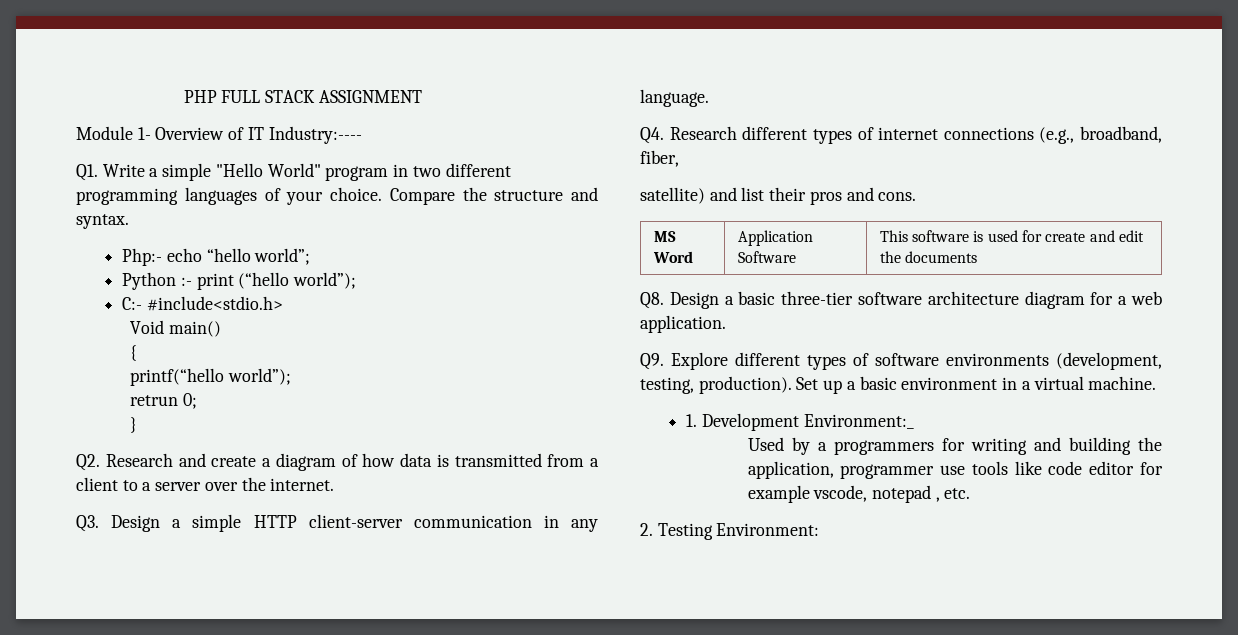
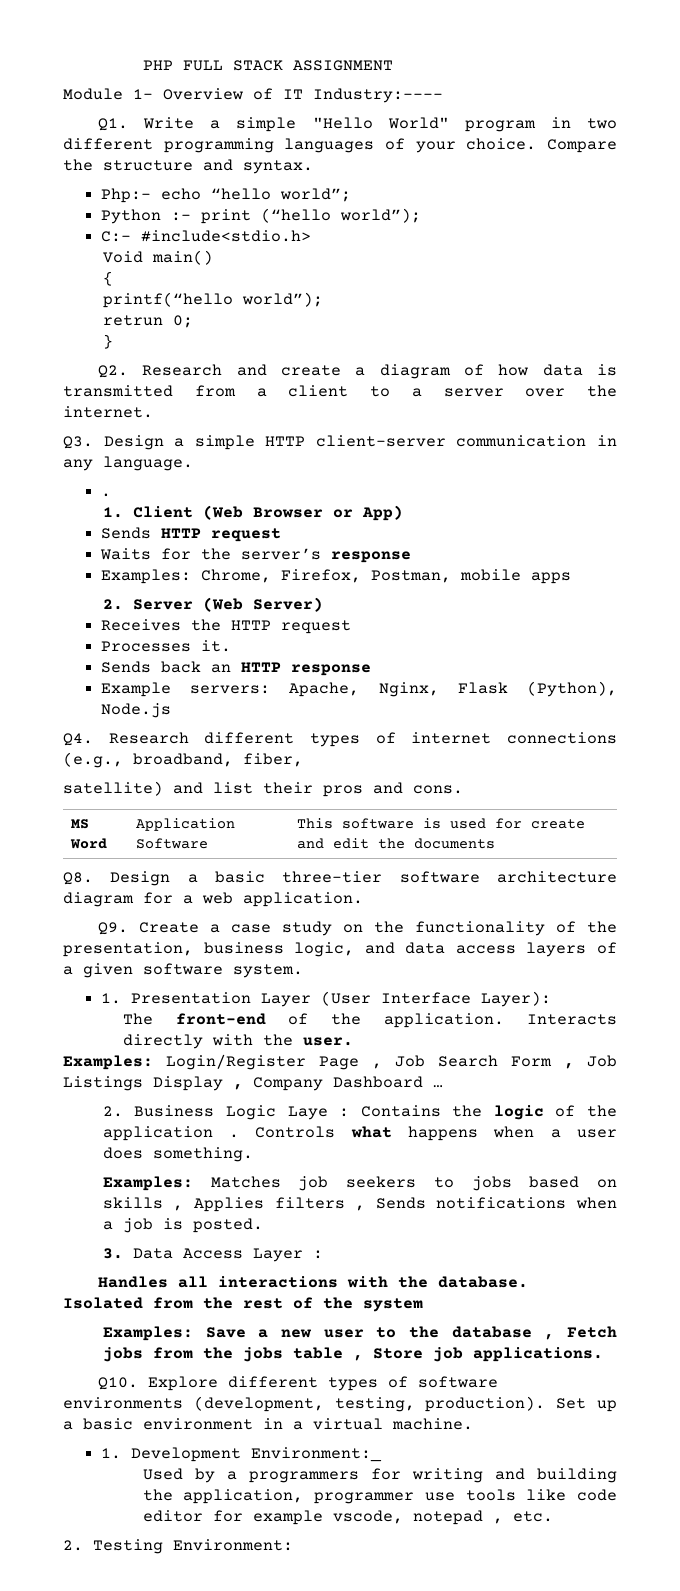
  Q3. Design a simple HTTP client-server communication in any language.
+ .
+ 1. Client (Web Browser or App)
+ Sends HTTP request
+ Waits for the server’s response
+ Examples: Chrome, Firefox, Postman, mobile apps
+ 2. Server (Web Server)
+ Receives the HTTP request
+ Processes it.
+ Sends back an HTTP response
+ Example servers: Apache, Nginx, Flask (Python), Node.js
- Q9. Explore different types of software environments (development, testing, production).
+ Q9. Create a case study on the functionality of the presentation, business logic, and data access layers of a given software system.
+ 1. Presentation Layer (User Interface Layer):
+ The front-end of the application. Interacts directly with the user.
+ Examples: Login/Register Page , Job Search Form , Job Listings Display , Company Dashboard …
+ 2. Business Logic Laye : Contains the logic of the application . Controls what happens when a user does something.
+ Examples: Matches job seekers to jobs based on skills , Applies filters , Sends notifications when a job is posted.
+ 3. Data Access Layer :
+ Handles all interactions with the database. Isolated from the rest of the system
+ Examples: Save a new user to the database , Fetch jobs from the jobs table , Store job applications.
+ Q10. Explore different types of software environments (development, testing, production).

